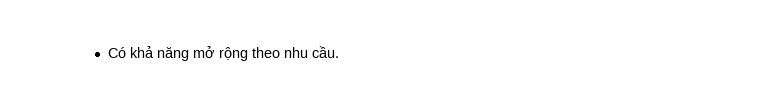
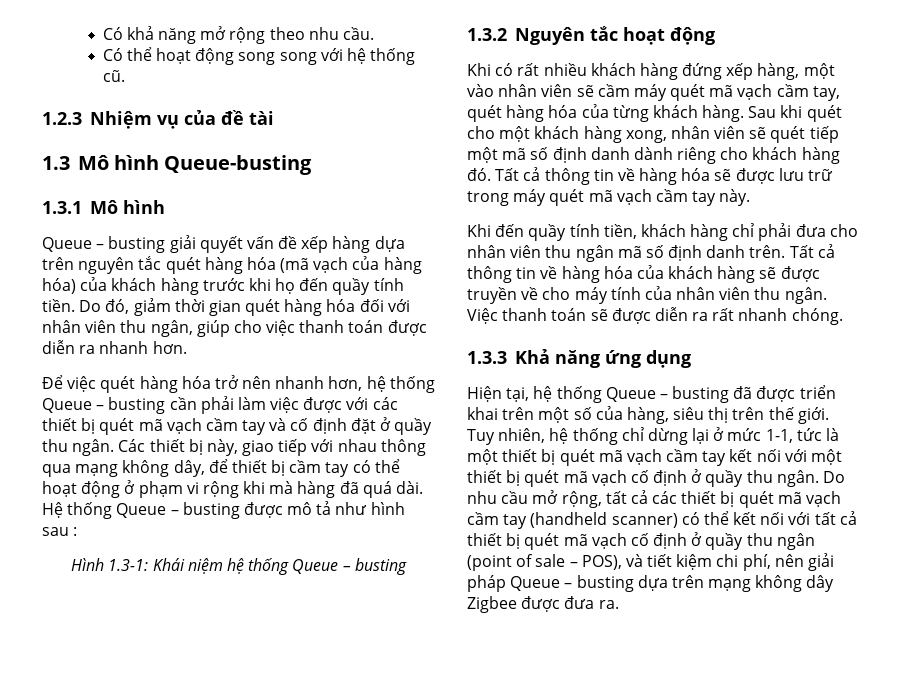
+ Có thể hoạt động song song với hệ thống cũ.
+ 1.2.3 Nhiệm vụ của đề tài
+ 1.3 Mô hình Queue-busting
+ 1.3.1 Mô hình
+ Queue – busting giải quyết vấn đề xếp hàng dựa trên nguyên tắc quét hàng hóa (mã vạch của hàng hóa) của khách hàng trước khi họ đến quầy tính tiền. Do đó, giảm thời gian quét hàng hóa đối với nhân viên thu ngân, giúp cho việc thanh toán được diễn ra nhanh hơn.
+ Để việc quét hàng hóa trở nên nhanh hơn, hệ thống Queue – busting cần phải làm việc được với các thiết bị quét mã vạch cầm tay và cố định đặt ở quầy thu ngân. Các thiết bị này, giao tiếp với nhau thông qua mạng không dây, để thiết bị cầm tay có thể hoạt động ở phạm vi rộng khi mà hàng đã quá dài. Hệ thống Queue – busting được mô tả như hình sau :
+ Hình 1.3-1: Khái niệm hệ thống Queue – busting
+ 1.3.2 Nguyên tắc hoạt động
+ Khi có rất nhiều khách hàng đứng xếp hàng, một vào nhân viên sẽ cầm máy quét mã vạch cầm tay, quét hàng hóa của từng khách hàng. Sau khi quét cho một khách hàng xong, nhân viên sẽ quét tiếp một mã số định danh dành riêng cho khách hàng đó. Tất cả thông tin về hàng hóa sẽ được lưu trữ trong máy quét mã vạch cầm tay này.
+ Khi đến quầy tính tiền, khách hàng chỉ phải đưa cho nhân viên thu ngân mã số định danh trên. Tất cả thông tin về hàng hóa của khách hàng sẽ được truyền về cho máy tính của nhân viên thu ngân. Việc thanh toán sẽ được diễn ra rất nhanh chóng.
+ 1.3.3 Khả năng ứng dụng
+ Hiện tại, hệ thống Queue – busting đã được triển khai trên một số của hàng, siêu thị trên thế giới. Tuy nhiên, hệ thống chỉ dừng lại ở mức 1-1, tức là một thiết bị quét mã vạch cầm tay kết nối với một thiết bị quét mã vạch cố định ở quầy thu ngân. Do nhu cầu mở rộng, tất cả các thiết bị quét mã vạch cầm tay (handheld scanner) có thể kết nối với tất cả thiết bị quét mã vạch cố định ở quầy thu ngân (point of sale – POS), và tiết kiệm chi phí, nên giải pháp Queue – busting dựa trên mạng không dây Zigbee được đưa ra.

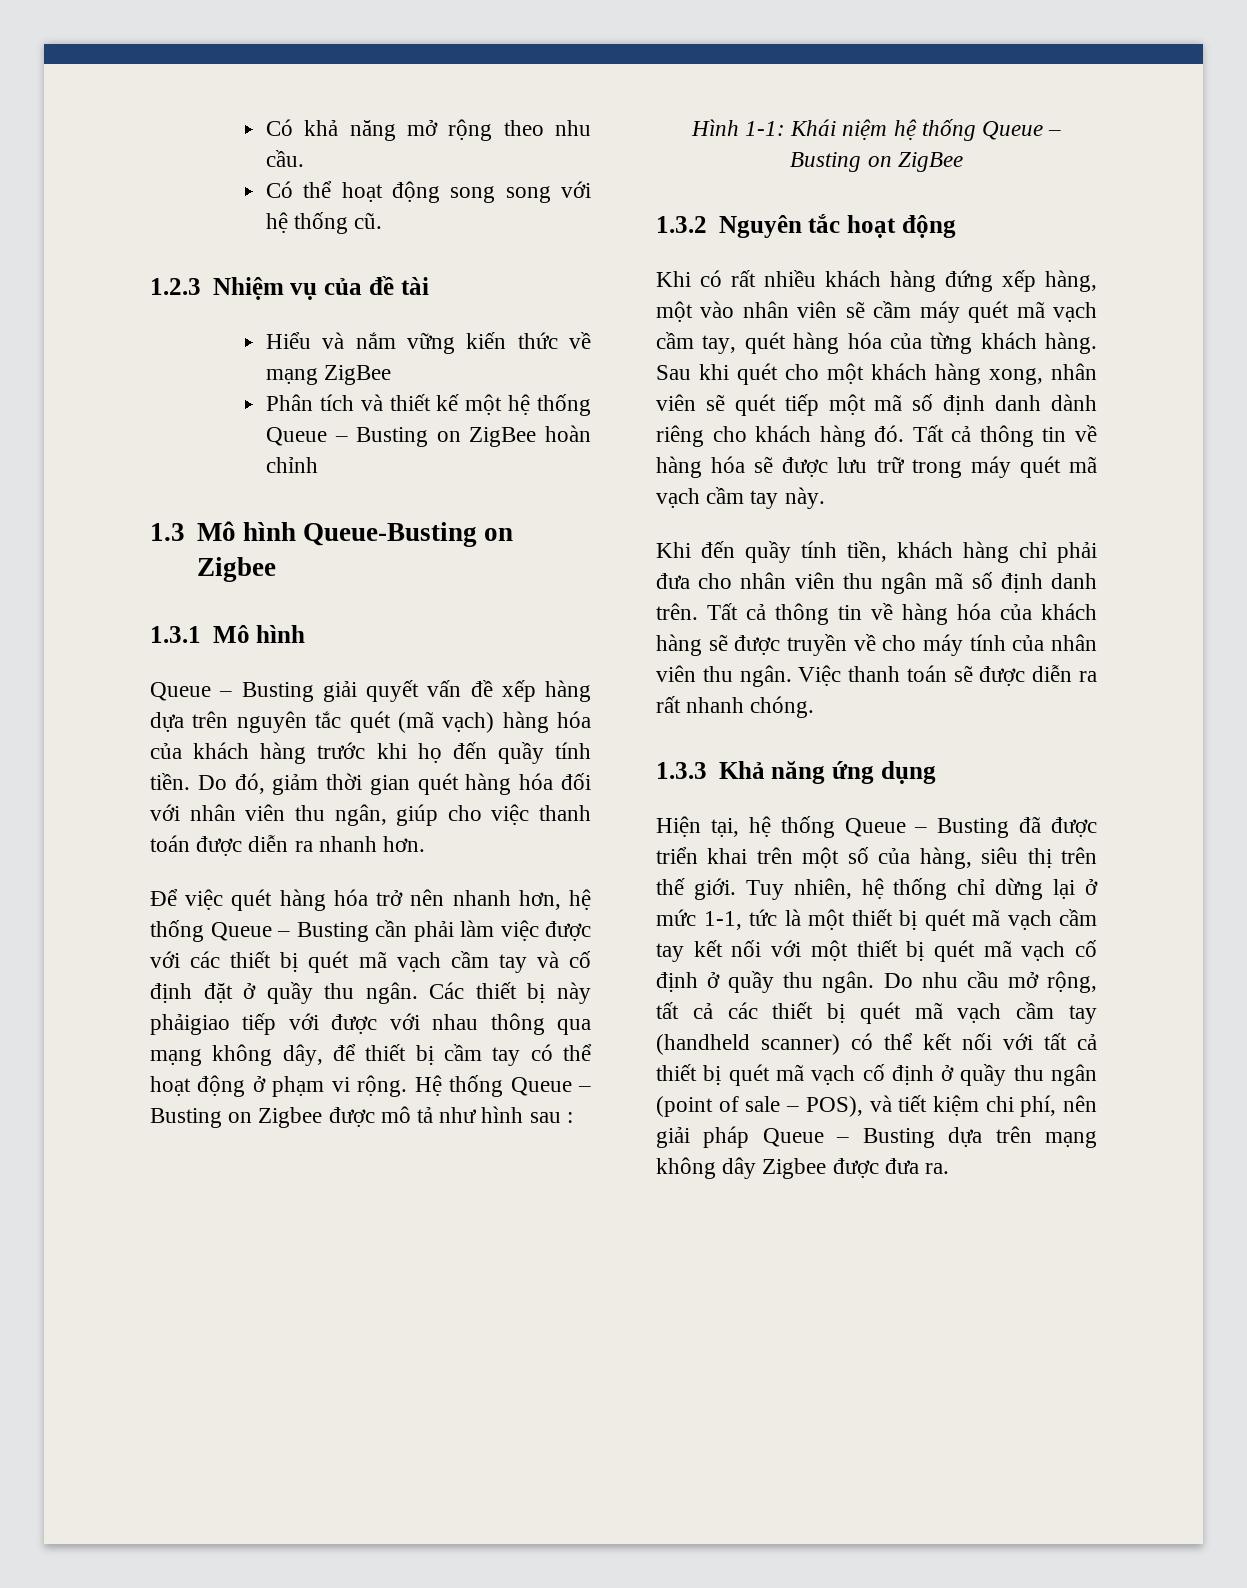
+ Hiểu và nắm vững kiến thức về mạng ZigBee
+ Phân tích và thiết kế một hệ thống Queue – Busting on ZigBee hoàn chỉnh
- 1.3 Mô hình Queue-busting
+ 1.3 Mô hình Queue-Busting on Zigbee
- Queue – busting giải quyết vấn đề xếp hàng dựa trên nguyên tắc quét hàng hóa (mã vạch của hàng hóa) của khách hàng trước khi họ đến quầy tính tiền.
+ Queue – Busting giải quyết vấn đề xếp hàng dựa trên nguyên tắc quét (mã vạch) hàng hóa của khách hàng trước khi họ đến quầy tính tiền.
- Để việc quét hàng hóa trở nên nhanh hơn, hệ thống Queue – busting cần phải làm việc được với các thiết bị quét mã vạch cầm tay và cố định đặt ở quầy thu ngân.
+ Để việc quét hàng hóa trở nên nhanh hơn, hệ thống Queue – Busting cần phải làm việc được với các thiết bị quét mã vạch cầm tay và cố định đặt ở quầy thu ngân.
- Các thiết bị này, giao tiếp với nhau thông qua mạng không dây, để thiết bị cầm tay có thể hoạt động ở phạm vi rộng khi mà hàng đã quá dài.
+ Các thiết bị này phảigiao tiếp với được với nhau thông qua mạng không dây, để thiết bị cầm tay có thể hoạt động ở phạm vi rộng.
- Hệ thống Queue – busting được mô tả như hình sau :
+ Hệ thống Queue – Busting on Zigbee được mô tả như hình sau :
- Hình 1.3-1: Khái niệm hệ thống Queue – busting
+ Hình 1-1: Khái niệm hệ thống Queue – Busting on ZigBee
- Hiện tại, hệ thống Queue – busting đã được triển khai trên một số của hàng, siêu thị trên thế giới.
+ Hiện tại, hệ thống Queue – Busting đã được triển khai trên một số của hàng, siêu thị trên thế giới.
- Do nhu cầu mở rộng, tất cả các thiết bị quét mã vạch cầm tay (handheld scanner) có thể kết nối với tất cả thiết bị quét mã vạch cố định ở quầy thu ngân (point of sale – POS), và tiết kiệm chi phí, nên giải pháp Queue – busting dựa trên mạng không dây Zigbee được đưa ra.
+ Do nhu cầu mở rộng, tất cả các thiết bị quét mã vạch cầm tay (handheld scanner) có thể kết nối với tất cả thiết bị quét mã vạch cố định ở quầy thu ngân (point of sale – POS), và tiết kiệm chi phí, nên giải pháp Queue – Busting dựa trên mạng không dây Zigbee được đưa ra.

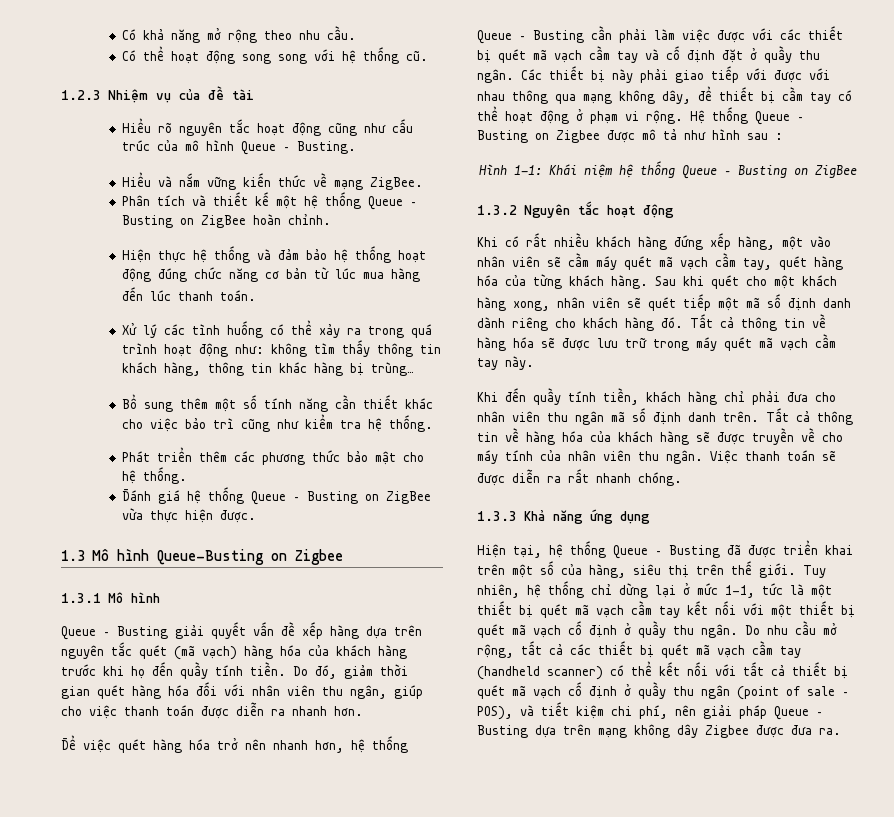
+ Hiểu rõ nguyên tắc hoạt động cũng như cấu trúc của mô hình Queue – Busting.
- Hiểu và nắm vững kiến thức về mạng ZigBee
+ Hiểu và nắm vững kiến thức về mạng ZigBee.
- Phân tích và thiết kế một hệ thống Queue – Busting on ZigBee hoàn chỉnh
+ Phân tích và thiết kế một hệ thống Queue – Busting on ZigBee hoàn chỉnh.
+ Hiện thực hệ thống và đảm bảo hệ thống hoạt động đúng chức năng cơ bản từ lúc mua hàng đến lúc thanh toán.
+ Xử lý các tình huống có thể xảy ra trong quá trình hoạt động như: không tìm thấy thông tin khách hàng, thông tin khác hàng bị trùng…
+ Bổ sung thêm một số tính năng cần thiết khác cho việc bảo trì cũng như kiểm tra hệ thống.
+ Phát triển thêm các phương thức bảo mật cho hệ thống.
+ Đánh giá hệ thống Queue – Busting on ZigBee vừa thực hiện được.
- Các thiết bị này phảigiao tiếp với được với nhau thông qua mạng không dây, để thiết bị cầm tay có thể hoạt động ở phạm vi rộng.
+ Các thiết bị này phải giao tiếp với được với nhau thông qua mạng không dây, để thiết bị cầm tay có thể hoạt động ở phạm vi rộng.

